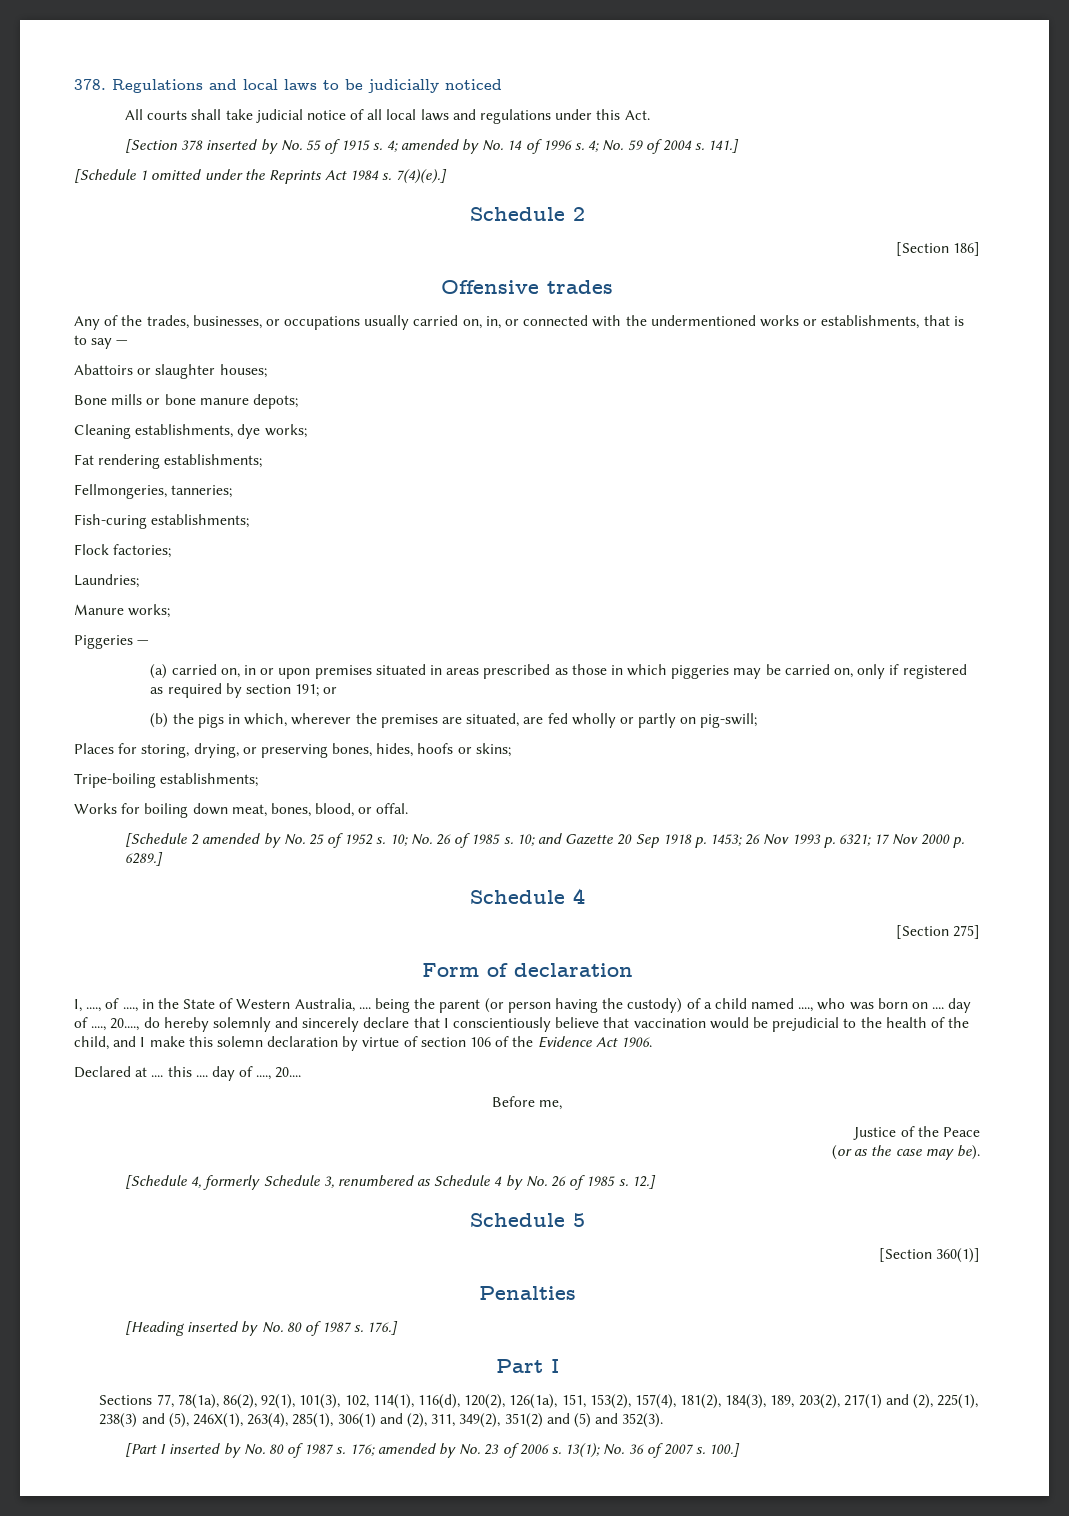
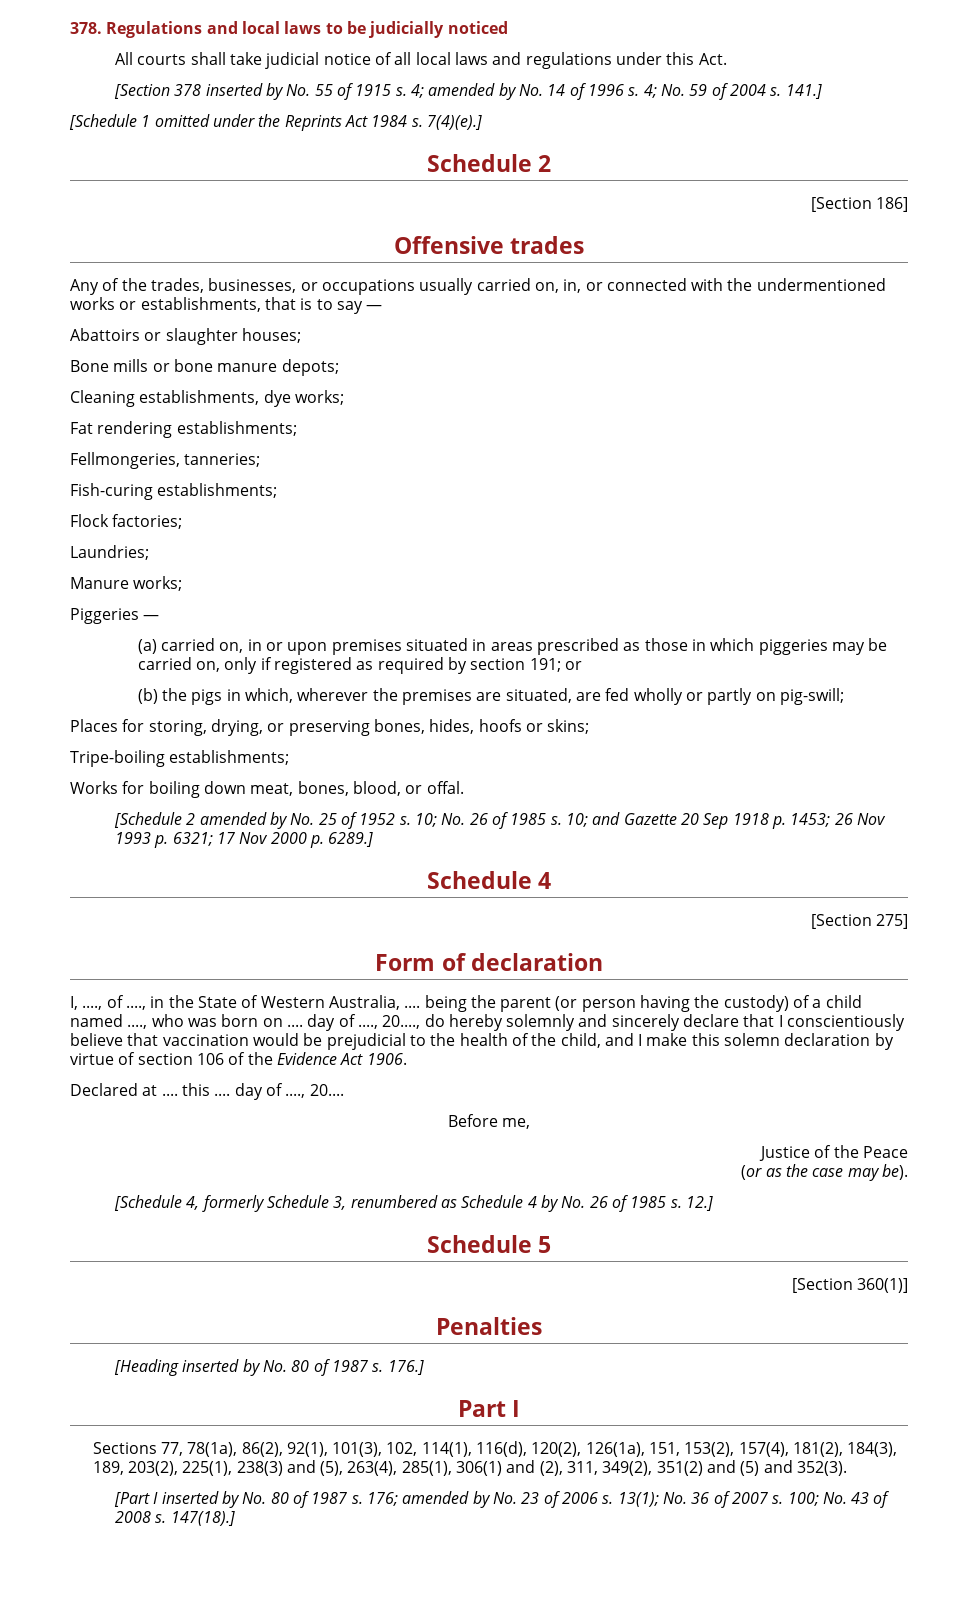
- Sections 77, 78(1a), 86(2), 92(1), 101(3), 102, 114(1), 116(d), 120(2), 126(1a), 151, 153(2), 157(4), 181(2), 184(3), 189, 203(2), 217(1) and (2), 225(1), 238(3) and (5), 246X(1), 263(4), 285(1), 306(1) and (2), 311, 349(2), 351(2) and (5) and 352(3).
+ Sections 77, 78(1a), 86(2), 92(1), 101(3), 102, 114(1), 116(d), 120(2), 126(1a), 151, 153(2), 157(4), 181(2), 184(3), 189, 203(2), 225(1), 238(3) and (5), 263(4), 285(1), 306(1) and (2), 311, 349(2), 351(2) and (5) and 352(3).
- 100.]
+ 100; No. 43 of 2008 s. 147(18).]

